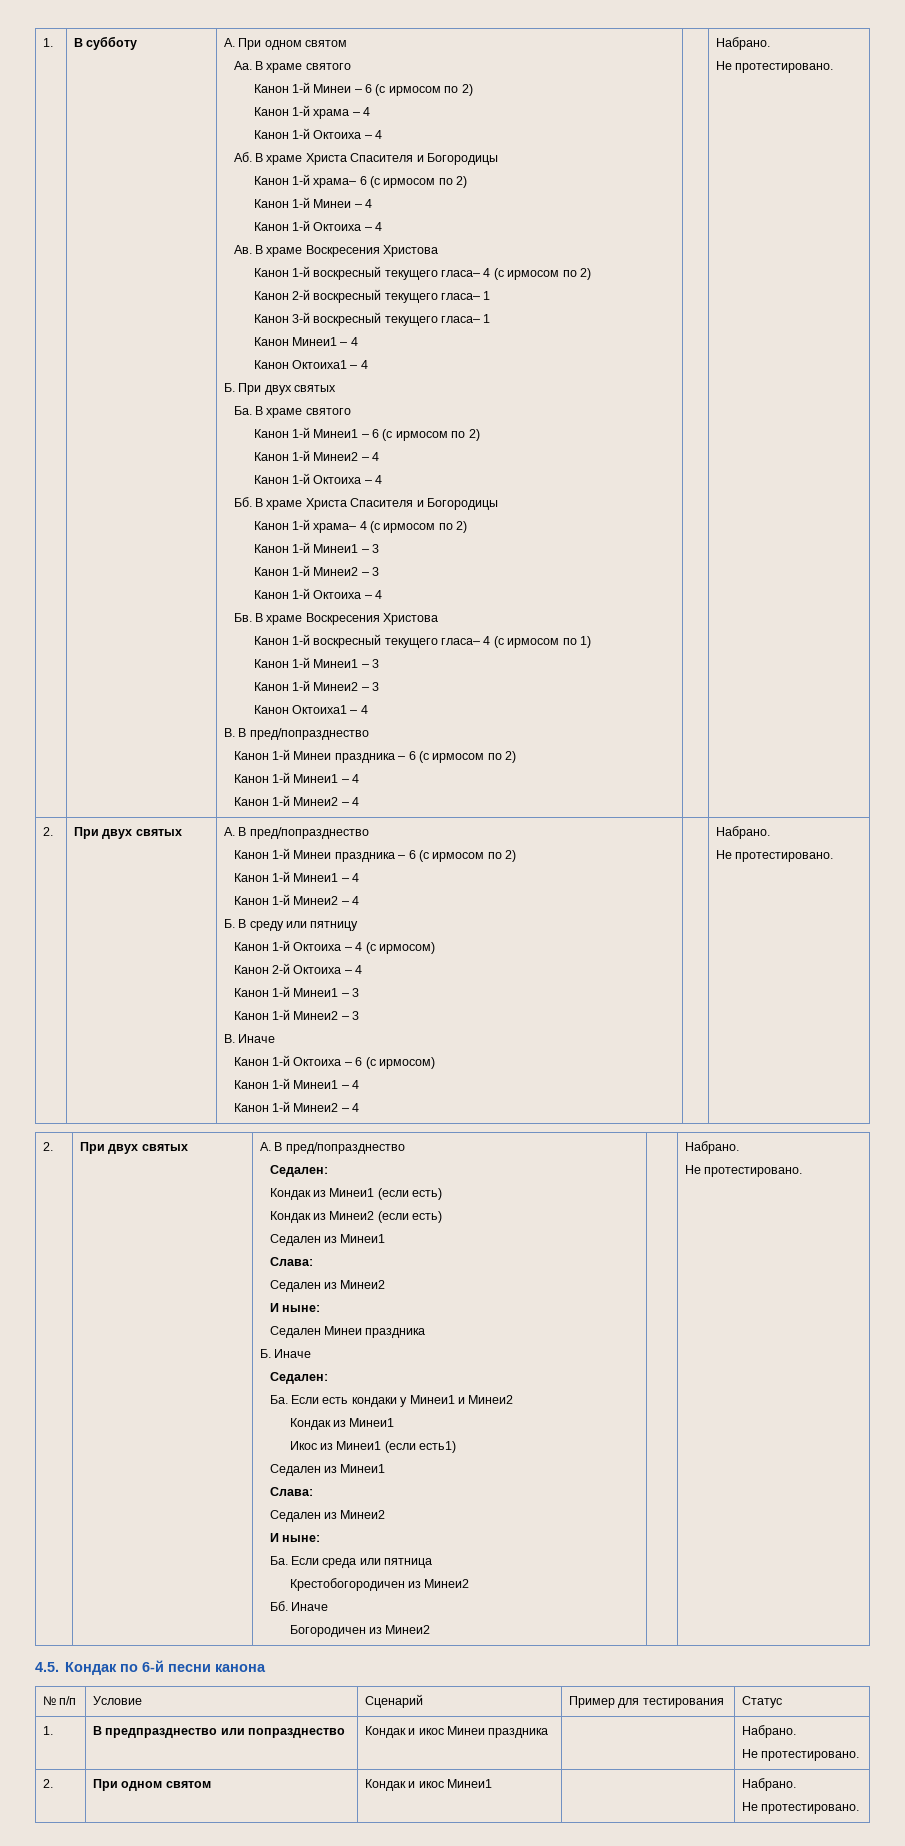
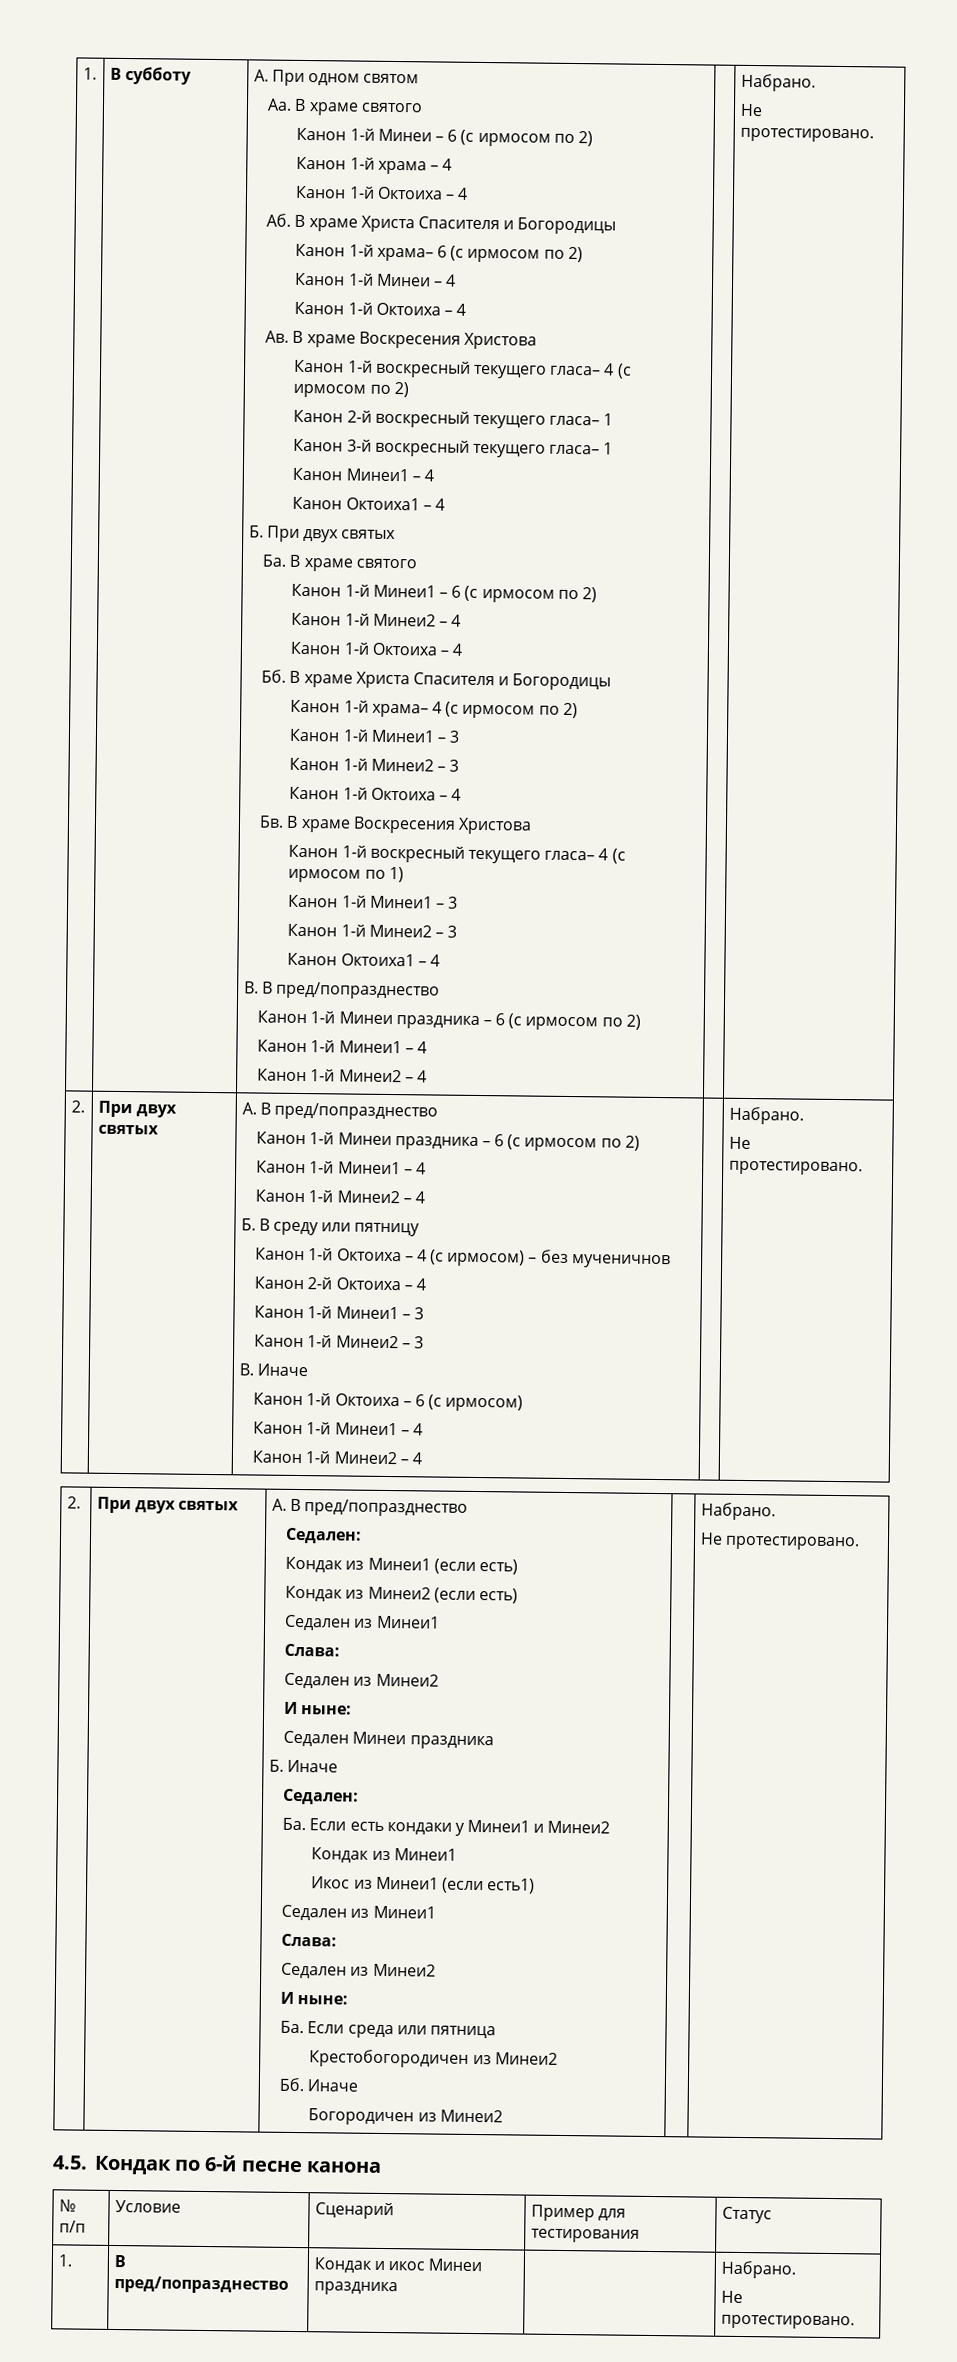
- Канон 1-й Октоиха – 4 (с ирмосом)
+ Канон 1-й Октоиха – 4 (с ирмосом) – без мученичнов
- 4.5. Кондак по 6-й песни канона
+ 4.5. Кондак по 6-й песне канона
- 1. | В предпразднество или попразднество | Кондак и икос Минеи праздника | | Набрано.
+ 1. | В пред/попразднество | Кондак и икос Минеи праздника | | Набрано.
- 2. | При одном святом | Кондак и икос Минеи1 | | Набрано.
- Не протестировано.

